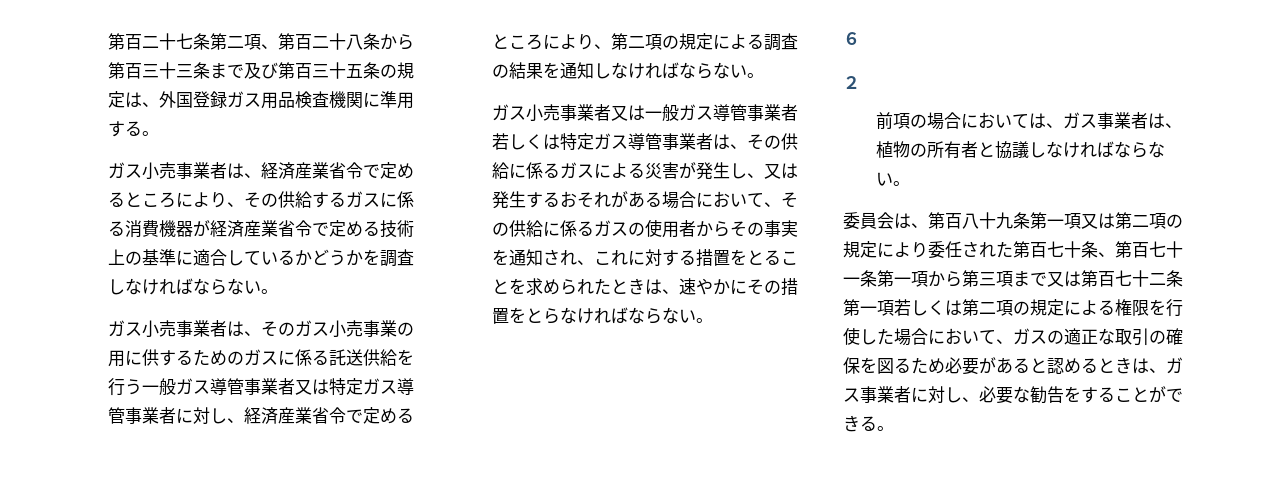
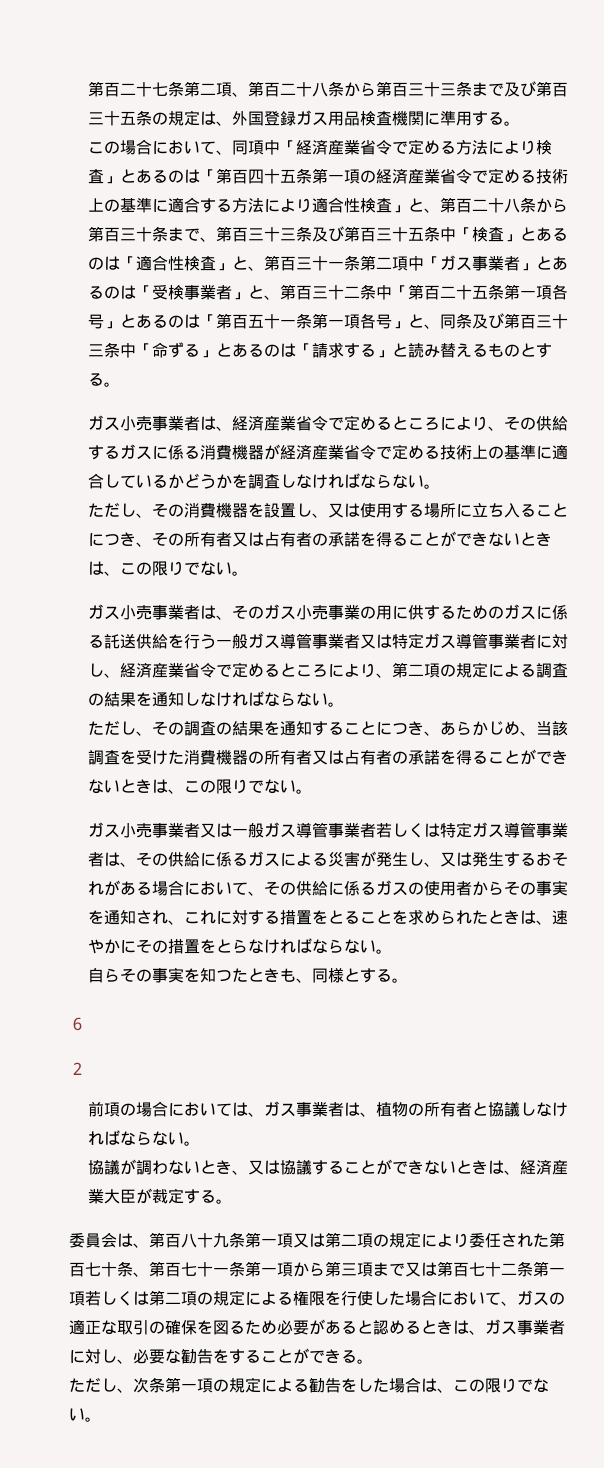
+ この場合において、同項中「経済産業省令で定める方法により検査」とあるのは「第百四十五条第一項の経済産業省令で定める技術上の基準に適合する方法により適合性検査」と、第百二十八条から第百三十条まで、第百三十三条及び第百三十五条中「検査」とあるのは「適合性検査」と、第百三十一条第二項中「ガス事業者」とあるのは「受検事業者」と、第百三十二条中「第百二十五条第一項各号」とあるのは「第百五十一条第一項各号」と、同条及び第百三十三条中「命ずる」とあるのは「請求する」と読み替えるものとする。
+ ただし、その消費機器を設置し、又は使用する場所に立ち入ることにつき、その所有者又は占有者の承諾を得ることができないときは、この限りでない。
+ ただし、その調査の結果を通知することにつき、あらかじめ、当該調査を受けた消費機器の所有者又は占有者の承諾を得ることができないときは、この限りでない。
+ 自らその事実を知つたときも、同様とする。
+ 協議が調わないとき、又は協議することができないときは、経済産業大臣が裁定する。
+ ただし、次条第一項の規定による勧告をした場合は、この限りでない。

